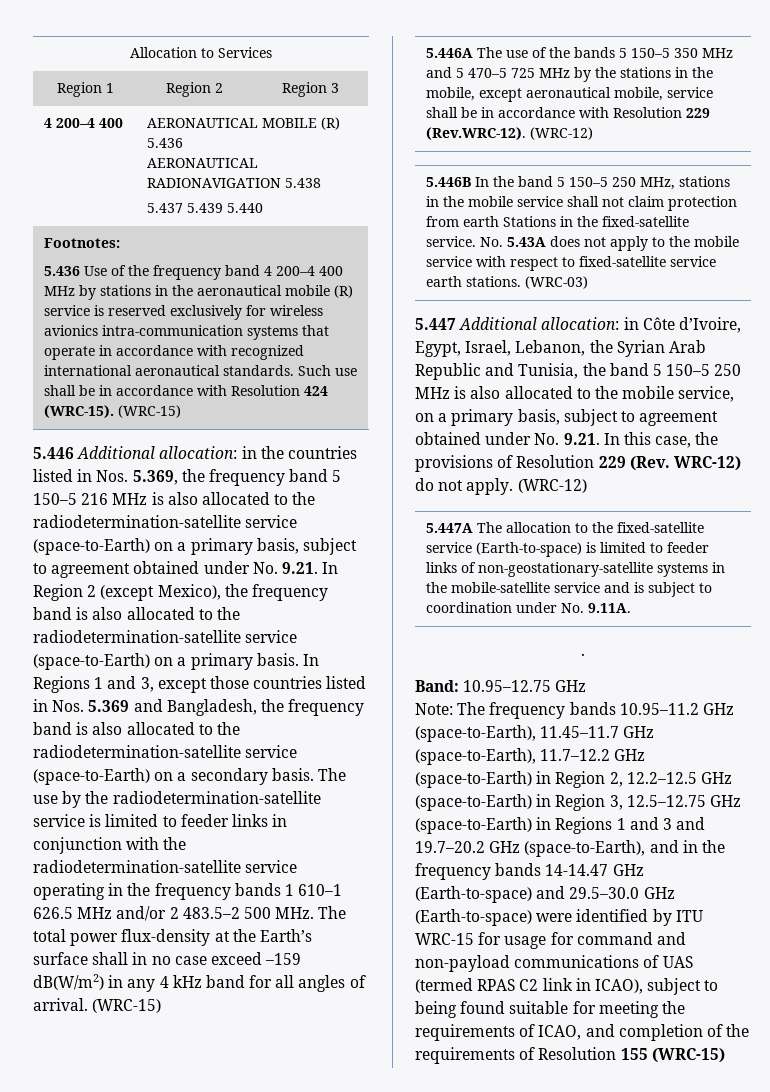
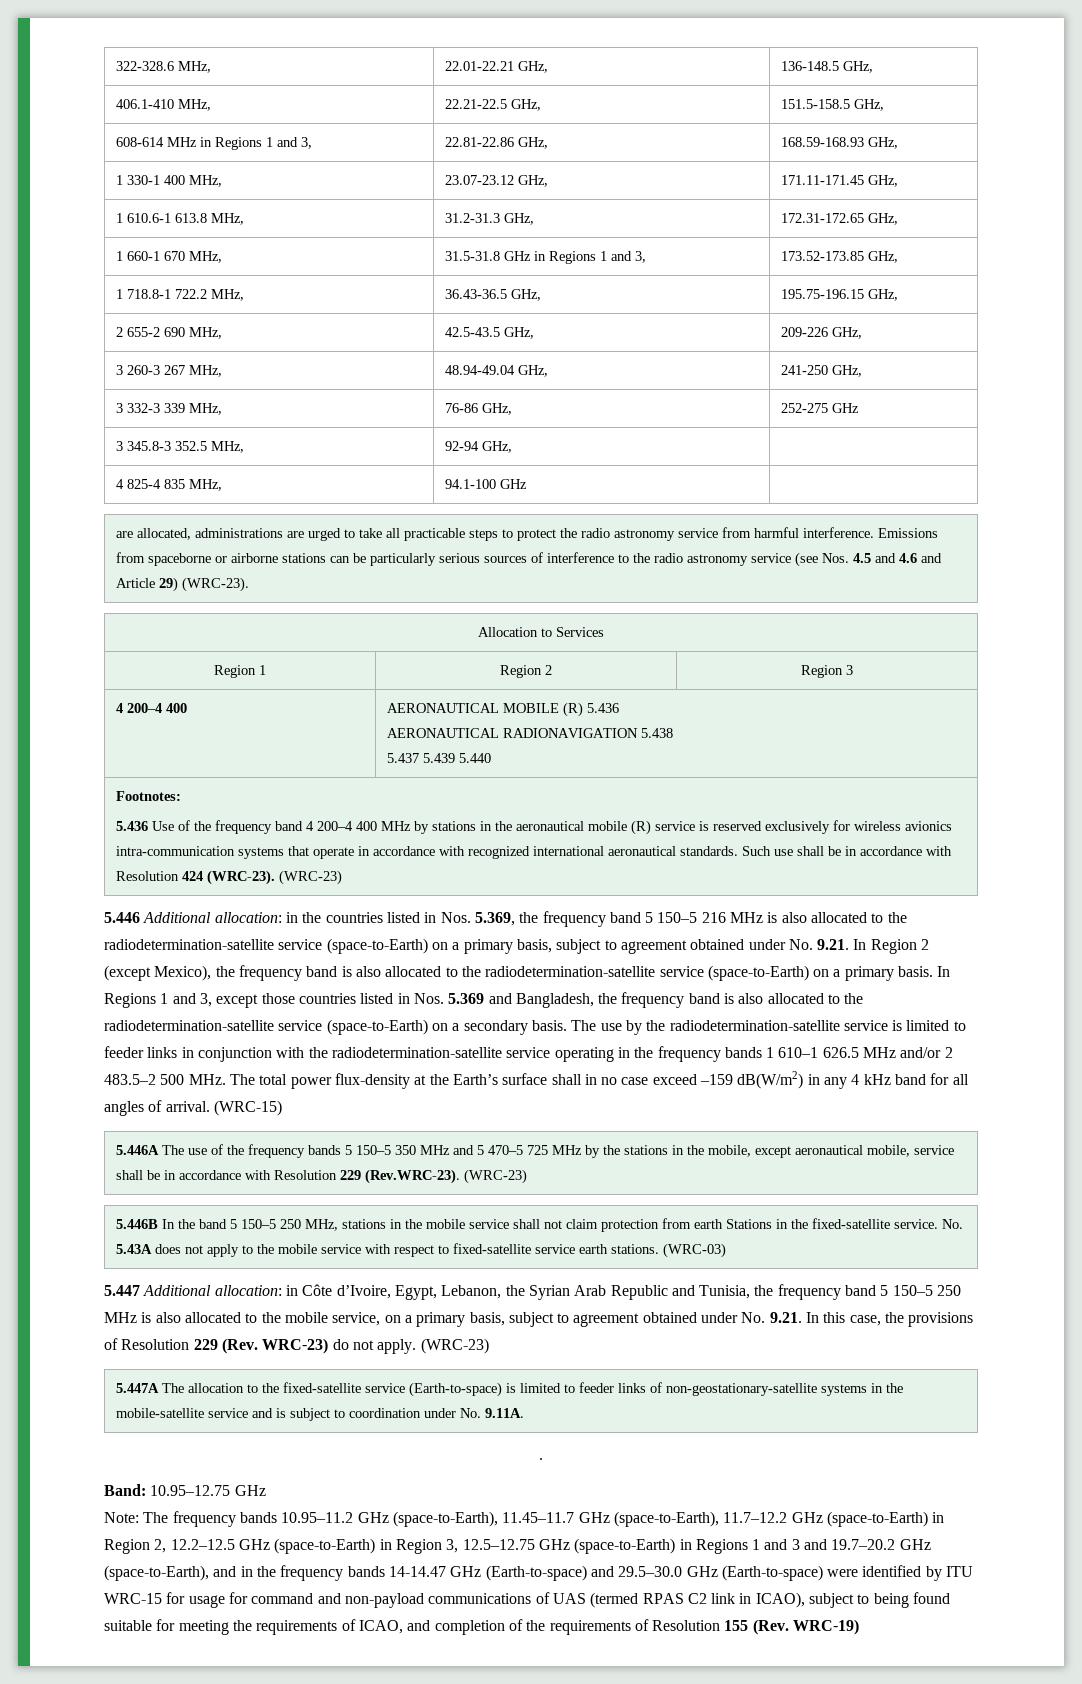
+ 322-328.6 MHz, | 22.01-22.21 GHz, | 136-148.5 GHz,
+ 406.1-410 MHz, | 22.21-22.5 GHz, | 151.5-158.5 GHz,
+ 608-614 MHz in Regions 1 and 3, | 22.81-22.86 GHz, | 168.59-168.93 GHz,
+ 1 330-1 400 MHz, | 23.07-23.12 GHz, | 171.11-171.45 GHz,
+ 1 610.6-1 613.8 MHz, | 31.2-31.3 GHz, | 172.31-172.65 GHz,
+ 1 660-1 670 MHz, | 31.5-31.8 GHz in Regions 1 and 3, | 173.52-173.85 GHz,
+ 1 718.8-1 722.2 MHz, | 36.43-36.5 GHz, | 195.75-196.15 GHz,
+ 2 655-2 690 MHz, | 42.5-43.5 GHz, | 209-226 GHz,
+ 3 260-3 267 MHz, | 48.94-49.04 GHz, | 241-250 GHz,
+ 3 332-3 339 MHz, | 76-86 GHz, | 252-275 GHz
+ 3 345.8-3 352.5 MHz, | 92-94 GHz, |
+ 4 825-4 835 MHz, | 94.1-100 GHz |
+ are allocated, administrations are urged to take all practicable steps to protect the radio astronomy service from harmful interference. Emissions from spaceborne or airborne stations can be particularly serious sources of interference to the radio astronomy service (see Nos. 4.5 and 4.6 and Article 29) (WRC-23).
- Such use shall be in accordance with Resolution 424 (WRC-15). (WRC-15)
+ Such use shall be in accordance with Resolution 424 (WRC-23). (WRC-23)
- 5.446A The use of the bands 5 150–5 350 MHz and 5 470–5 725 MHz by the stations in the mobile, except aeronautical mobile, service shall be in accordance with Resolution 229 (Rev.WRC-12). (WRC-12)
+ 5.446A The use of the frequency bands 5 150–5 350 MHz and 5 470–5 725 MHz by the stations in the mobile, except aeronautical mobile, service shall be in accordance with Resolution 229 (Rev.WRC-23). (WRC-23)
- 5.447 Additional allocation: in Côte d’Ivoire, Egypt, Israel, Lebanon, the Syrian Arab Republic and Tunisia, the band 5 150–5 250 MHz is also allocated to the mobile service, on a primary basis, subject to agreement obtained under No. 9.21. In this case, the provisions of Resolution 229 (Rev. WRC-12) do not apply. (WRC-12)
+ 5.447 Additional allocation: in Côte d’Ivoire, Egypt, Lebanon, the Syrian Arab Republic and Tunisia, the frequency band 5 150–5 250 MHz is also allocated to the mobile service, on a primary basis, subject to agreement obtained under No. 9.21. In this case, the provisions of Resolution 229 (Rev. WRC-23) do not apply. (WRC-23)
- The frequency bands 10.95–11.2 GHz (space-to-Earth), 11.45–11.7 GHz (space-to-Earth), 11.7–12.2 GHz (space-to-Earth) in Region 2, 12.2–12.5 GHz (space-to-Earth) in Region 3, 12.5–12.75 GHz (space-to-Earth) in Regions 1 and 3 and 19.7–20.2 GHz (space-to-Earth), and in the frequency bands 14-14.47 GHz (Earth-to-space) and 29.5–30.0 GHz (Earth-to-space) were identified by ITU WRC-15 for usage for command and non-payload communications of UAS (termed RPAS C2 link in ICAO), subject to being found suitable for meeting the requirements of ICAO, and completion of the requirements of Resolution 155 (WRC-15)
+ The frequency bands 10.95–11.2 GHz (space-to-Earth), 11.45–11.7 GHz (space-to-Earth), 11.7–12.2 GHz (space-to-Earth) in Region 2, 12.2–12.5 GHz (space-to-Earth) in Region 3, 12.5–12.75 GHz (space-to-Earth) in Regions 1 and 3 and 19.7–20.2 GHz (space-to-Earth), and in the frequency bands 14-14.47 GHz (Earth-to-space) and 29.5–30.0 GHz (Earth-to-space) were identified by ITU WRC-15 for usage for command and non-payload communications of UAS (termed RPAS C2 link in ICAO), subject to being found suitable for meeting the requirements of ICAO, and completion of the requirements of Resolution 155 (Rev. WRC-19)

